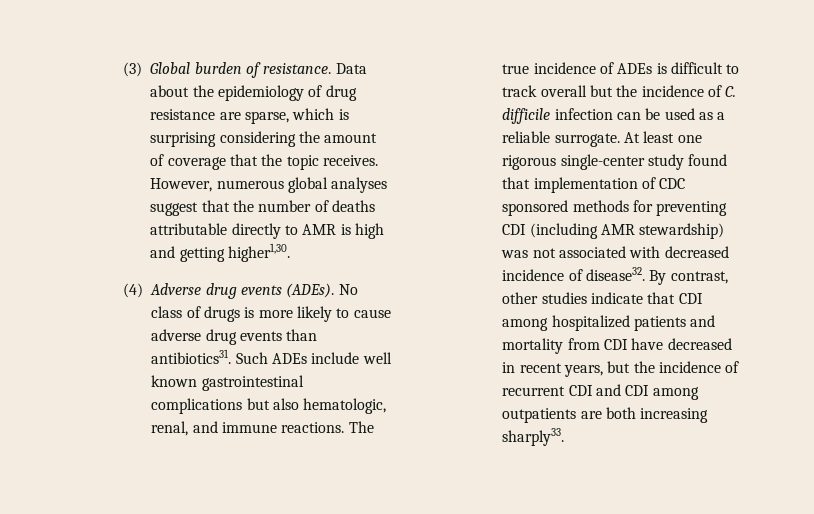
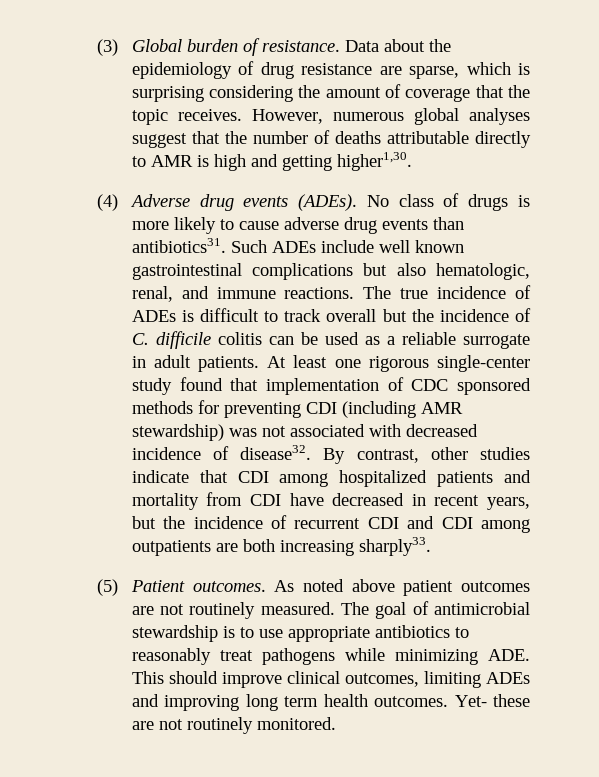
- The true incidence of ADEs is difficult to track overall but the incidence of C. difficile infection can be used as a reliable surrogate.
+ The true incidence of ADEs is difficult to track overall but the incidence of C. difficile colitis can be used as a reliable surrogate in adult patients.
+ (5) Patient outcomes. As noted above patient outcomes are not routinely measured. The goal of antimicrobial stewardship is to use appropriate antibiotics to reasonably treat pathogens while minimizing ADE. This should improve clinical outcomes, limiting ADEs and improving long term health outcomes. Yet- these are not routinely monitored.

